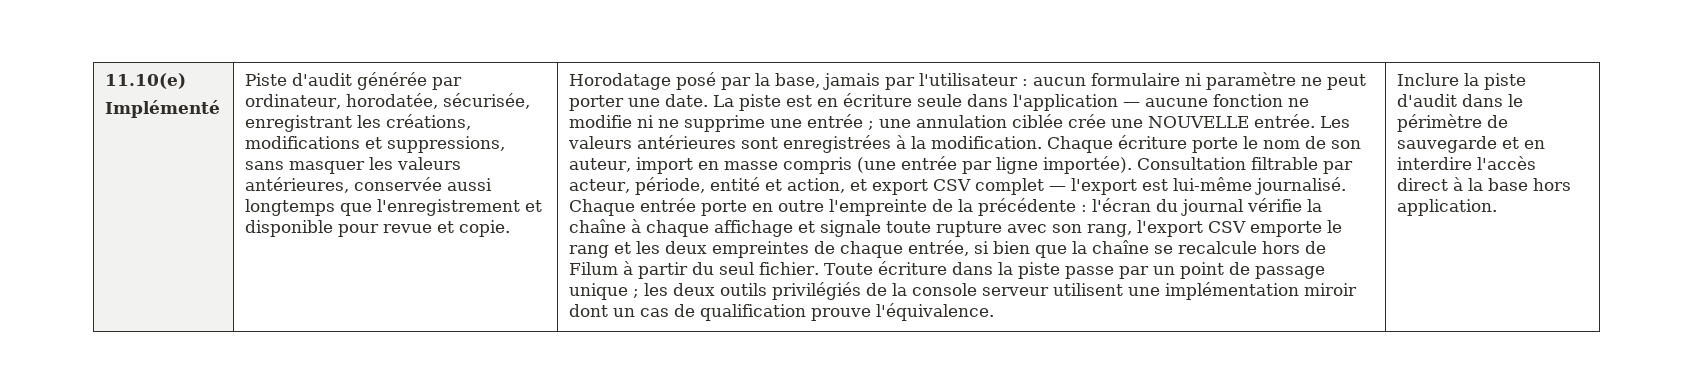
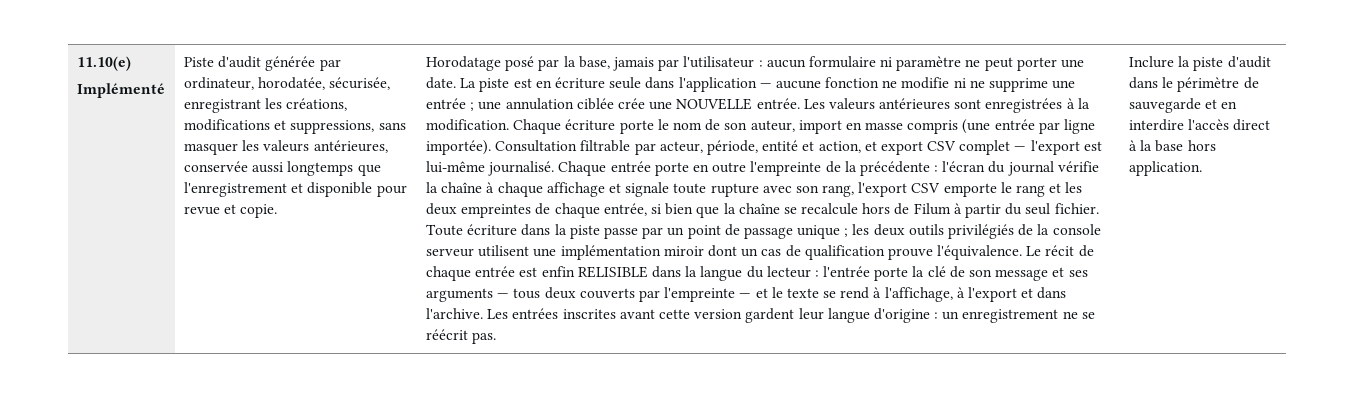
+ Le récit de chaque entrée est enfin RELISIBLE dans la langue du lecteur : l'entrée porte la clé de son message et ses arguments — tous deux couverts par l'empreinte — et le texte se rend à l'affichage, à l'export et dans l'archive. Les entrées inscrites avant cette version gardent leur langue d'origine : un enregistrement ne se réécrit pas.

